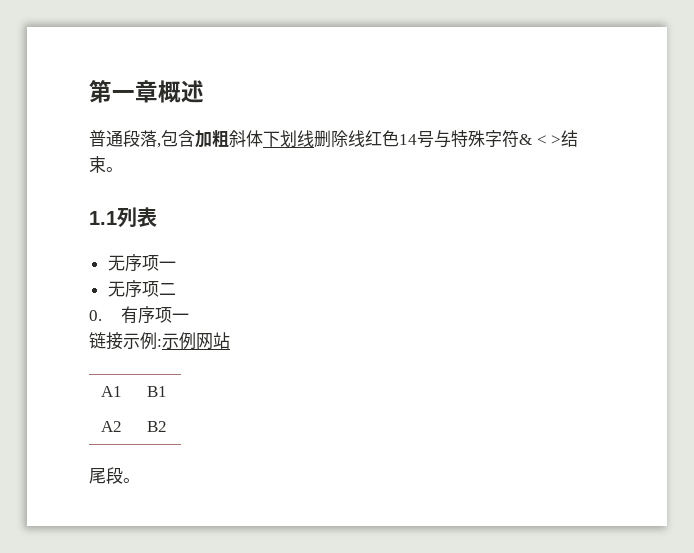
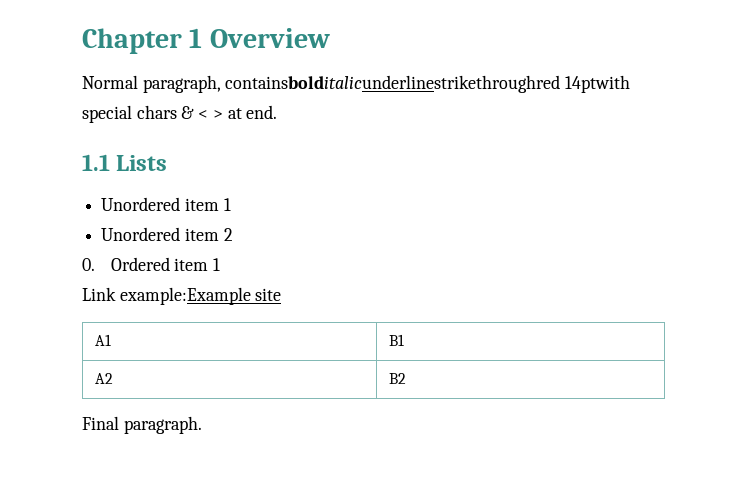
- 第一章概述
- 普通段落,包含加粗斜体下划线删除线红色14号与特殊字符& < >结束。
+ Chapter 1 Overview
+ Normal paragraph, containsbolditalicunderlinestrikethroughred 14ptwith special chars & < > at end.
- 1.1列表
- 无序项一
- 无序项二
- 0.有序项一
- 链接示例:示例网站
+ 1.1 Lists
+ Unordered item 1
+ Unordered item 2
+ 0. Ordered item 1
+ Link example:Example site
- 尾段。
+ Final paragraph.

